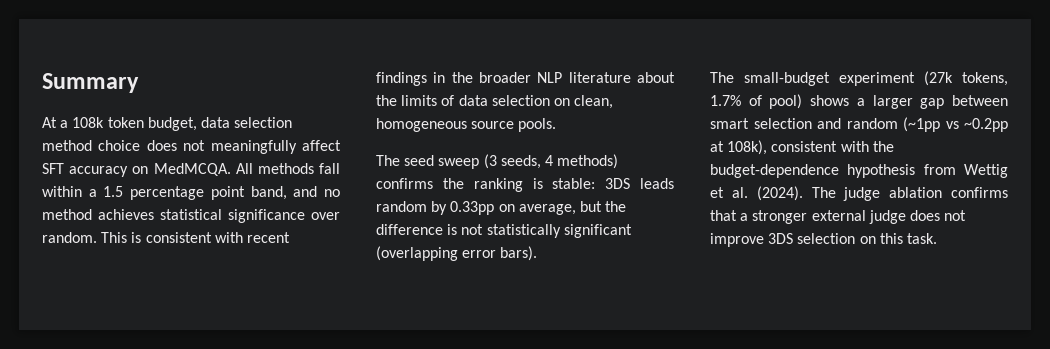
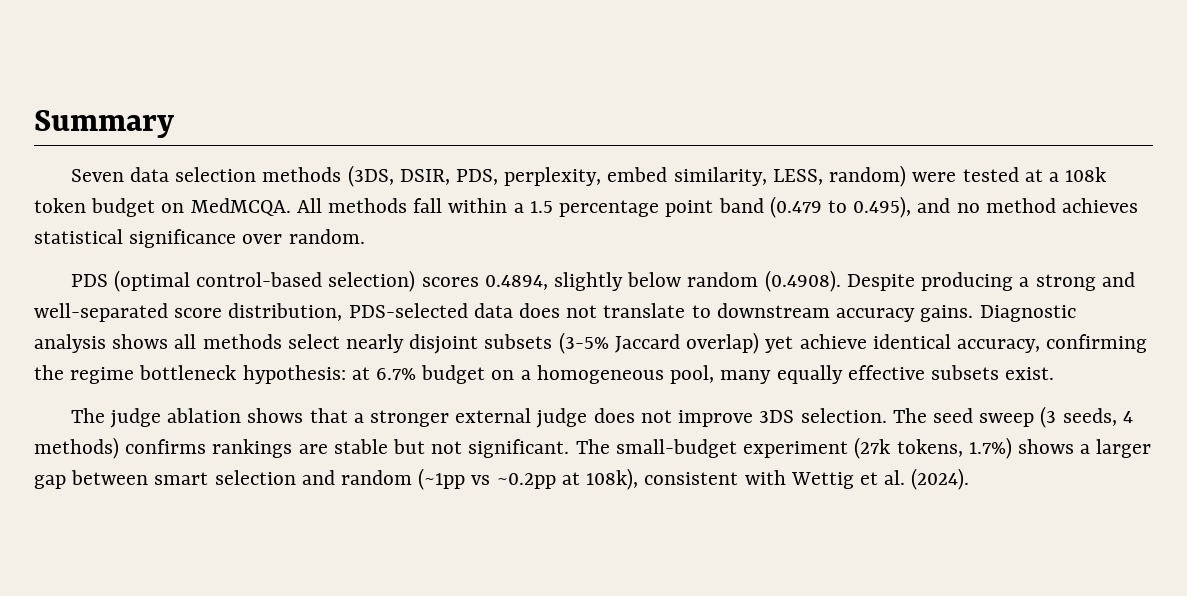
- At a 108k token budget, data selection method choice does not meaningfully affect SFT accuracy on MedMCQA.
+ Seven data selection methods (3DS, DSIR, PDS, perplexity, embed similarity, LESS, random) were tested at a 108k token budget on MedMCQA.
- All methods fall within a 1.5 percentage point band, and no method achieves statistical significance over random. This is consistent with recent findings in the broader NLP literature about the limits of data selection on clean, homogeneous source pools.
- The seed sweep (3 seeds, 4 methods) confirms the ranking is stable: 3DS leads random by 0.33pp on average, but the difference is not statistically significant (overlapping error bars).
- The small-budget experiment (27k tokens, 1.7% of pool) shows a larger gap between smart selection and random (~1pp vs ~0.2pp at 108k), consistent with the budget-dependence hypothesis from Wettig et al. (2024). The judge ablation confirms that a stronger external judge does not improve 3DS selection on this task.
+ All methods fall within a 1.5 percentage point band (0.479 to 0.495), and no method achieves statistical significance over random.
+ PDS (optimal control-based selection) scores 0.4894, slightly below random (0.4908). Despite producing a strong and well-separated score distribution, PDS-selected data does not translate to downstream accuracy gains. Diagnostic analysis shows all methods select nearly disjoint subsets (3-5% Jaccard overlap) yet achieve identical accuracy, confirming the regime bottleneck hypothesis: at 6.7% budget on a homogeneous pool, many equally effective subsets exist.
+ The judge ablation shows that a stronger external judge does not improve 3DS selection. The seed sweep (3 seeds, 4 methods) confirms rankings are stable but not significant. The small-budget experiment (27k tokens, 1.7%) shows a larger gap between smart selection and random (~1pp vs ~0.2pp at 108k), consistent with Wettig et al. (2024).

